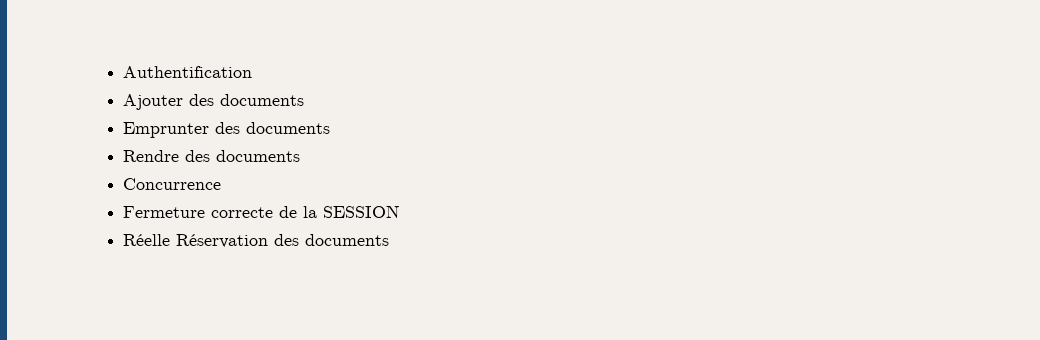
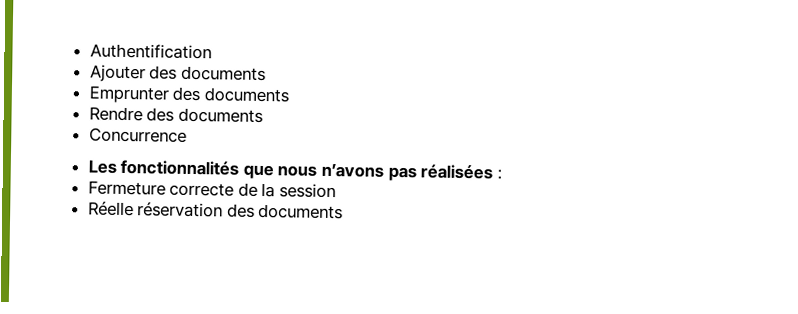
+ Les fonctionnalités que nous n’avons pas réalisées :
- Fermeture correcte de la SESSION
+ Fermeture correcte de la session
- Réelle Réservation des documents
+ Réelle réservation des documents

